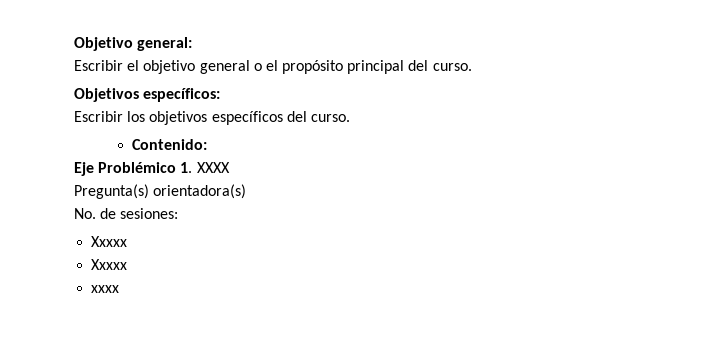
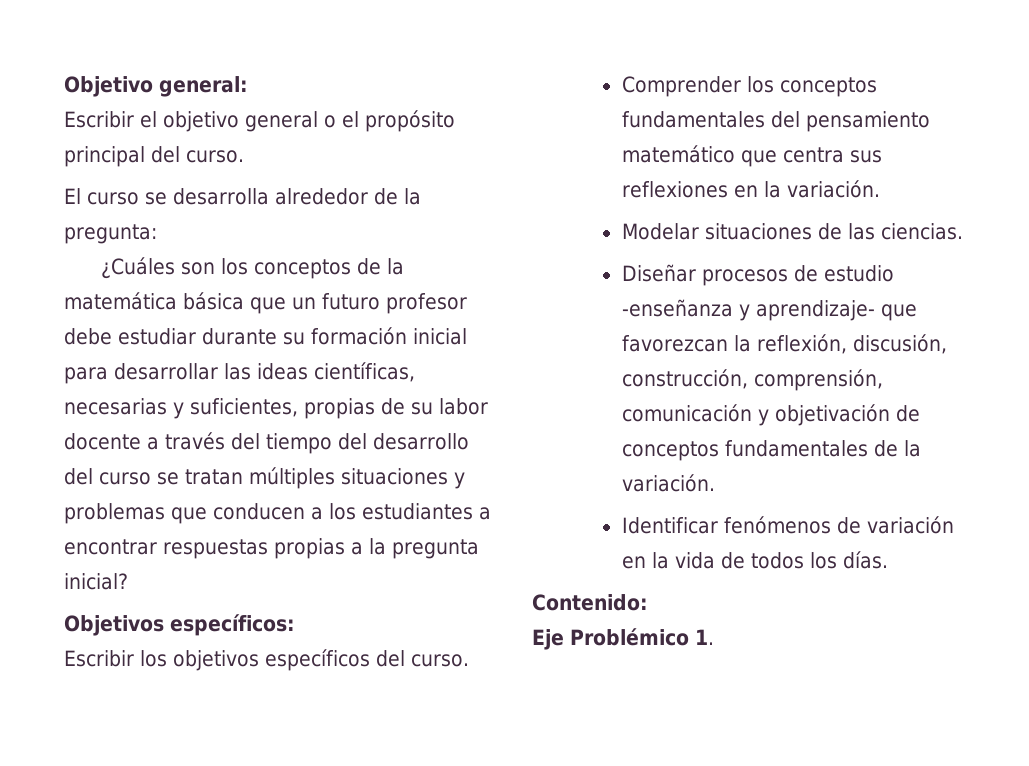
+ El curso se desarrolla alrededor de la pregunta:
+ ¿Cuáles son los conceptos de la matemática básica que un futuro profesor debe estudiar durante su formación inicial para desarrollar las ideas científicas, necesarias y suficientes, propias de su labor docente a través del tiempo del desarrollo del curso se tratan múltiples situaciones y problemas que conducen a los estudiantes a encontrar respuestas propias a la pregunta inicial?
+ Comprender los conceptos fundamentales del pensamiento matemático que centra sus reflexiones en la variación.
+ Modelar situaciones de las ciencias.
+ Diseñar procesos de estudio -enseñanza y aprendizaje- que favorezcan la reflexión, discusión, construcción, comprensión, comunicación y objetivación de conceptos fundamentales de la variación.
+ Identificar fenómenos de variación en la vida de todos los días.
  Contenido:
- Eje Problémico 1. XXXX
- Pregunta(s) orientadora(s)
- No. de sesiones:
- Xxxxx
- Xxxxx
- xxxx
+ Eje Problémico 1.

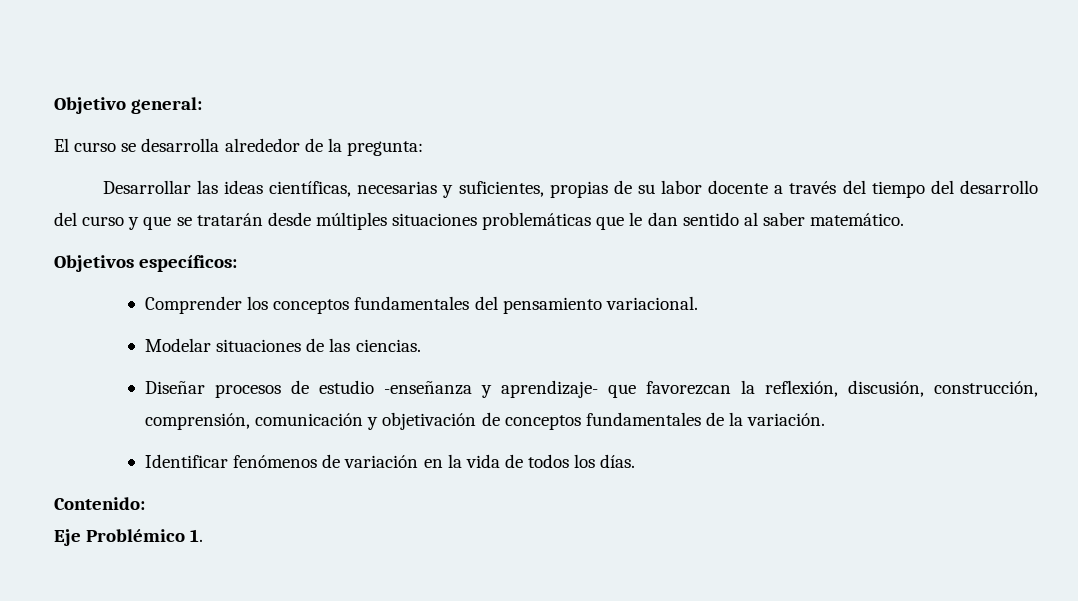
- Escribir el objetivo general o el propósito principal del curso.
- ¿Cuáles son los conceptos de la matemática básica que un futuro profesor debe estudiar durante su formación inicial para desarrollar las ideas científicas, necesarias y suficientes, propias de su labor docente a través del tiempo del desarrollo del curso se tratan múltiples situaciones y problemas que conducen a los estudiantes a encontrar respuestas propias a la pregunta inicial?
+ Desarrollar las ideas científicas, necesarias y suficientes, propias de su labor docente a través del tiempo del desarrollo del curso y que se tratarán desde múltiples situaciones problemáticas que le dan sentido al saber matemático.
  Objetivos específicos:
- Escribir los objetivos específicos del curso.
- Comprender los conceptos fundamentales del pensamiento matemático que centra sus reflexiones en la variación.
+ Comprender los conceptos fundamentales del pensamiento variacional.

